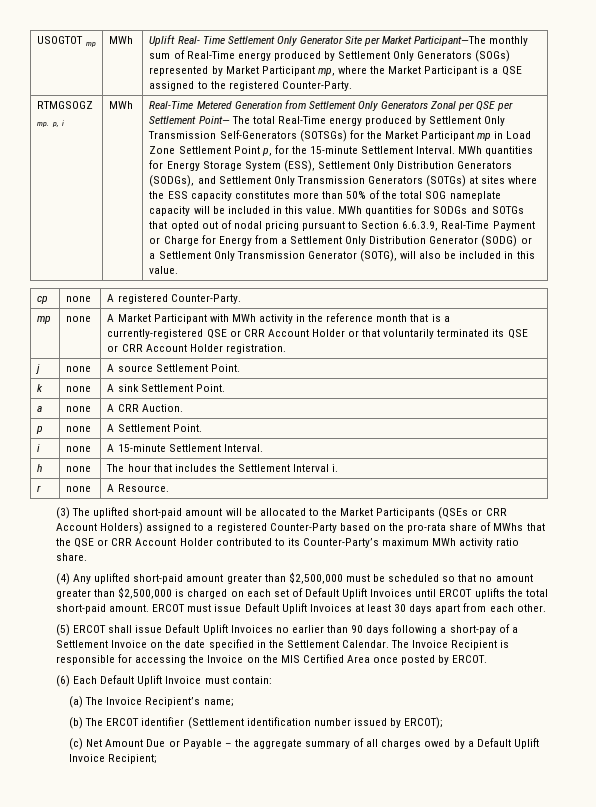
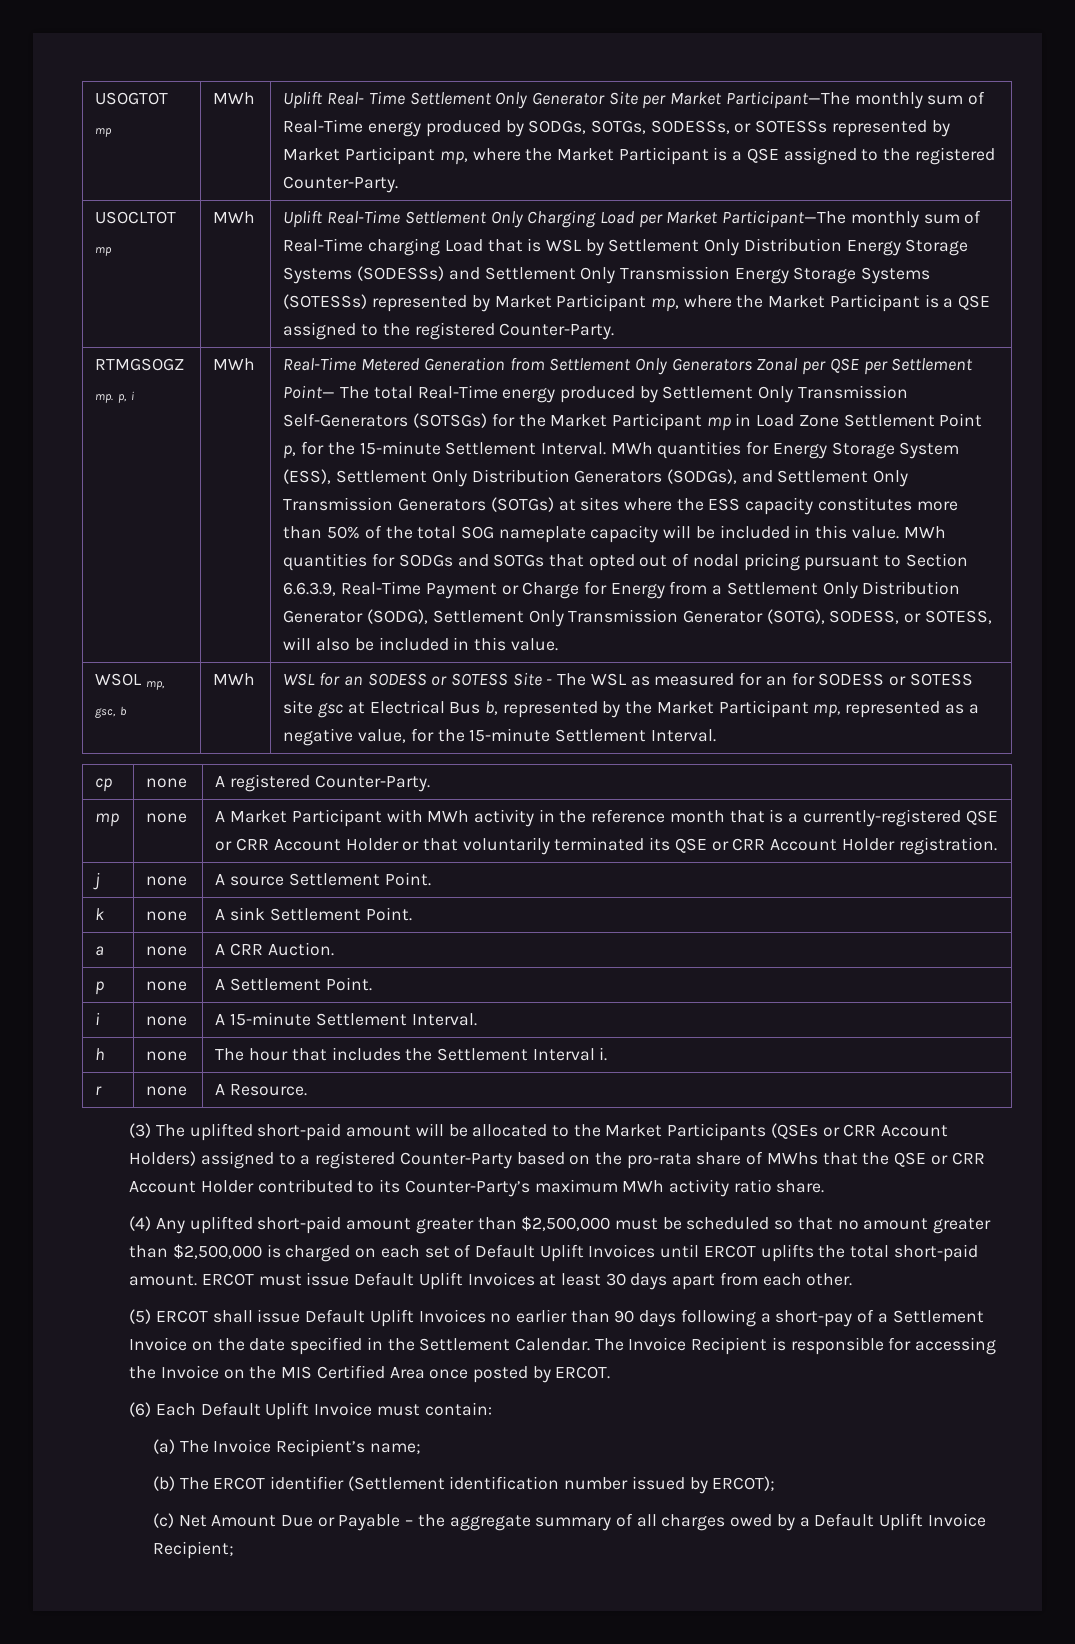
- Uplift Real- Time Settlement Only Generator Site per Market Participant—The monthly sum of Real-Time energy produced by Settlement Only Generators (SOGs) represented by Market Participant mp, where the Market Participant is a QSE assigned to the registered Counter-Party.
+ Uplift Real- Time Settlement Only Generator Site per Market Participant—The monthly sum of Real-Time energy produced by SODGs, SOTGs, SODESSs, or SOTESSs represented by Market Participant mp, where the Market Participant is a QSE assigned to the registered Counter-Party.
+ USOCLTOT mp | MWh | Uplift Real-Time Settlement Only Charging Load per Market Participant—The monthly sum of Real-Time charging Load that is WSL by Settlement Only Distribution Energy Storage Systems (SODESSs) and Settlement Only Transmission Energy Storage Systems (SOTESSs) represented by Market Participant mp, where the Market Participant is a QSE assigned to the registered Counter-Party.
- MWh quantities for SODGs and SOTGs that opted out of nodal pricing pursuant to Section 6.6.3.9, Real-Time Payment or Charge for Energy from a Settlement Only Distribution Generator (SODG) or a Settlement Only Transmission Generator (SOTG), will also be included in this value.
+ MWh quantities for SODGs and SOTGs that opted out of nodal pricing pursuant to Section 6.6.3.9, Real-Time Payment or Charge for Energy from a Settlement Only Distribution Generator (SODG), Settlement Only Transmission Generator (SOTG), SODESS, or SOTESS, will also be included in this value.
+ WSOL mp, gsc, b | MWh | WSL for an SODESS or SOTESS Site - The WSL as measured for an for SODESS or SOTESS site gsc at Electrical Bus b, represented by the Market Participant mp, represented as a negative value, for the 15-minute Settlement Interval.

